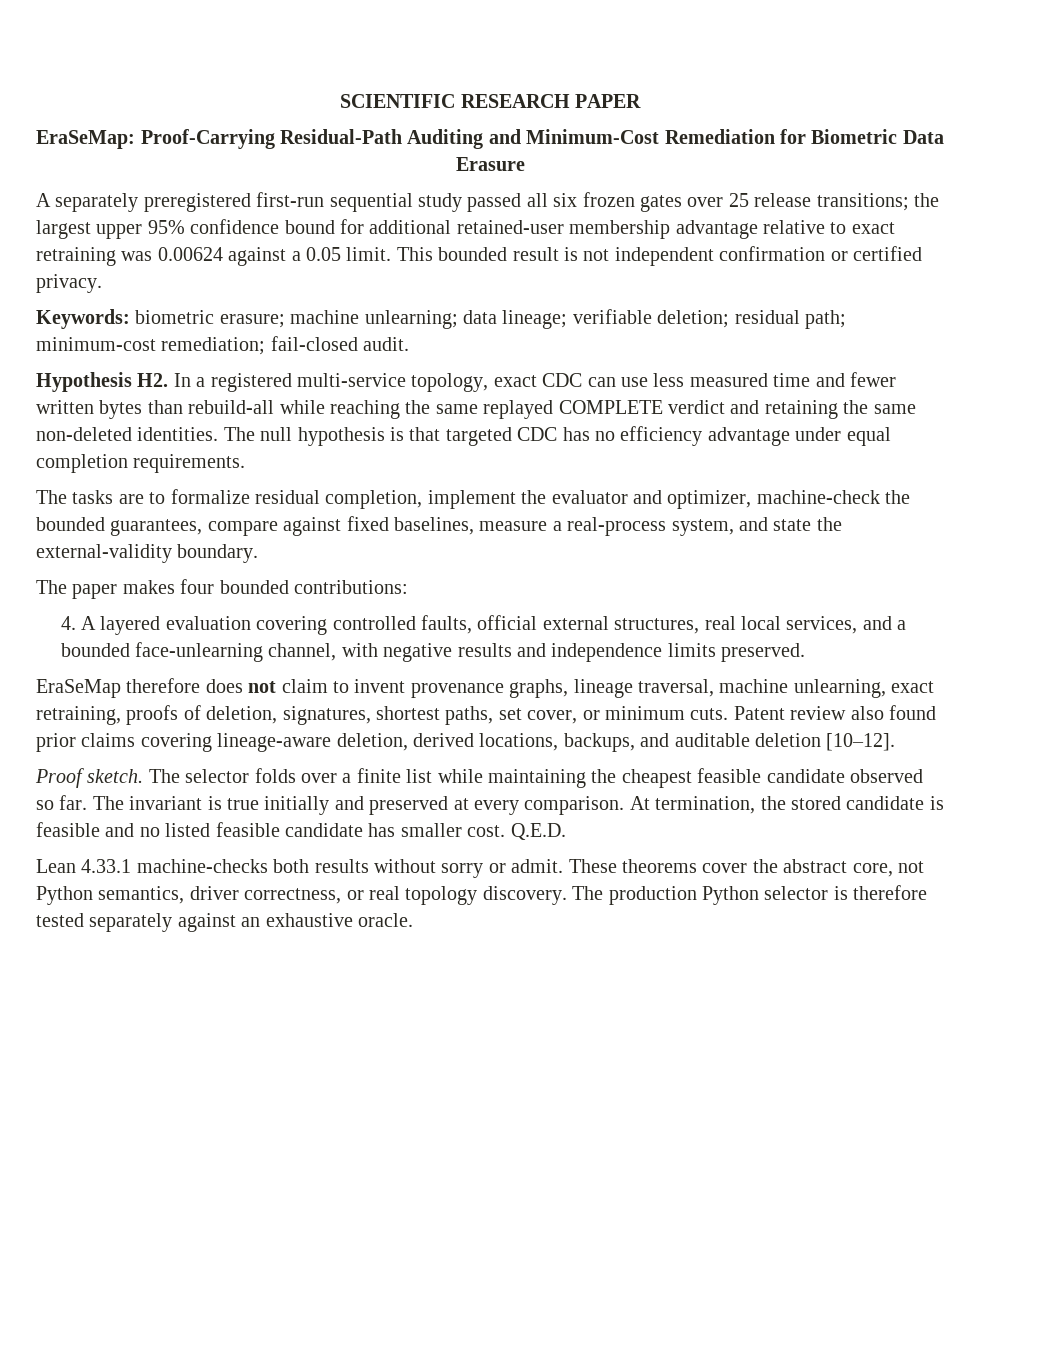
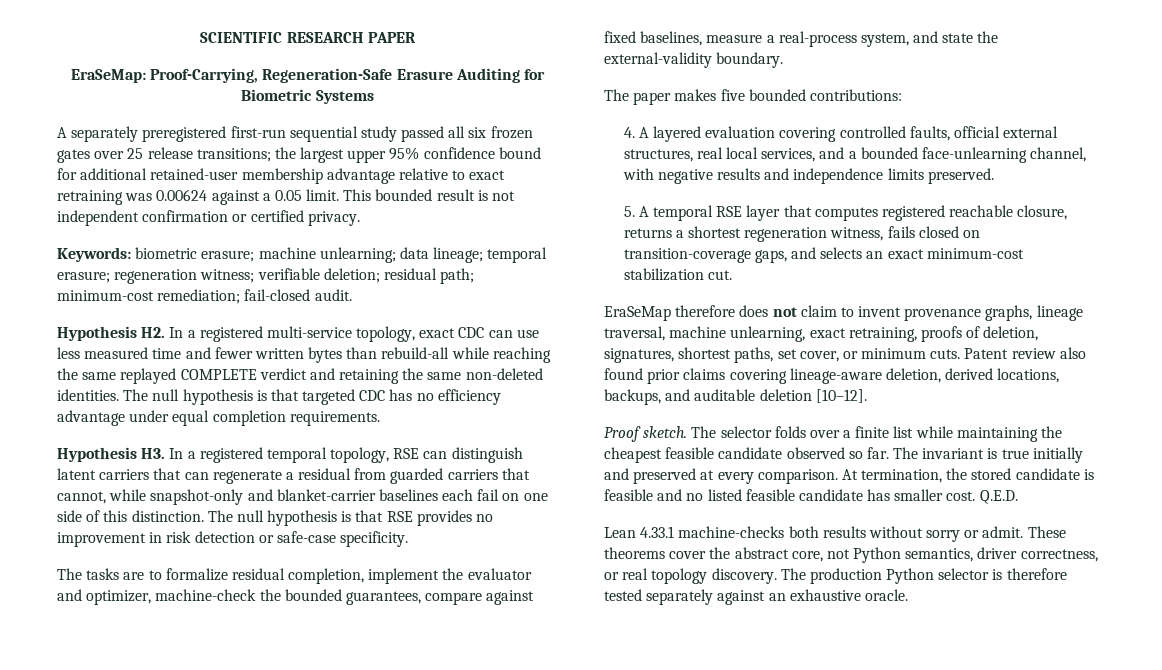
- EraSeMap: Proof-Carrying Residual-Path Auditing and Minimum-Cost Remediation for Biometric Data Erasure
+ EraSeMap: Proof-Carrying, Regeneration-Safe Erasure Auditing for Biometric Systems
- Keywords: biometric erasure; machine unlearning; data lineage; verifiable deletion; residual path; minimum-cost remediation; fail-closed audit.
+ Keywords: biometric erasure; machine unlearning; data lineage; temporal erasure; regeneration witness; verifiable deletion; residual path; minimum-cost remediation; fail-closed audit.
+ Hypothesis H3. In a registered temporal topology, RSE can distinguish latent carriers that can regenerate a residual from guarded carriers that cannot, while snapshot-only and blanket-carrier baselines each fail on one side of this distinction. The null hypothesis is that RSE provides no improvement in risk detection or safe-case specificity.
- The paper makes four bounded contributions:
+ The paper makes five bounded contributions:
+ 5. A temporal RSE layer that computes registered reachable closure, returns a shortest regeneration witness, fails closed on transition-coverage gaps, and selects an exact minimum-cost stabilization cut.

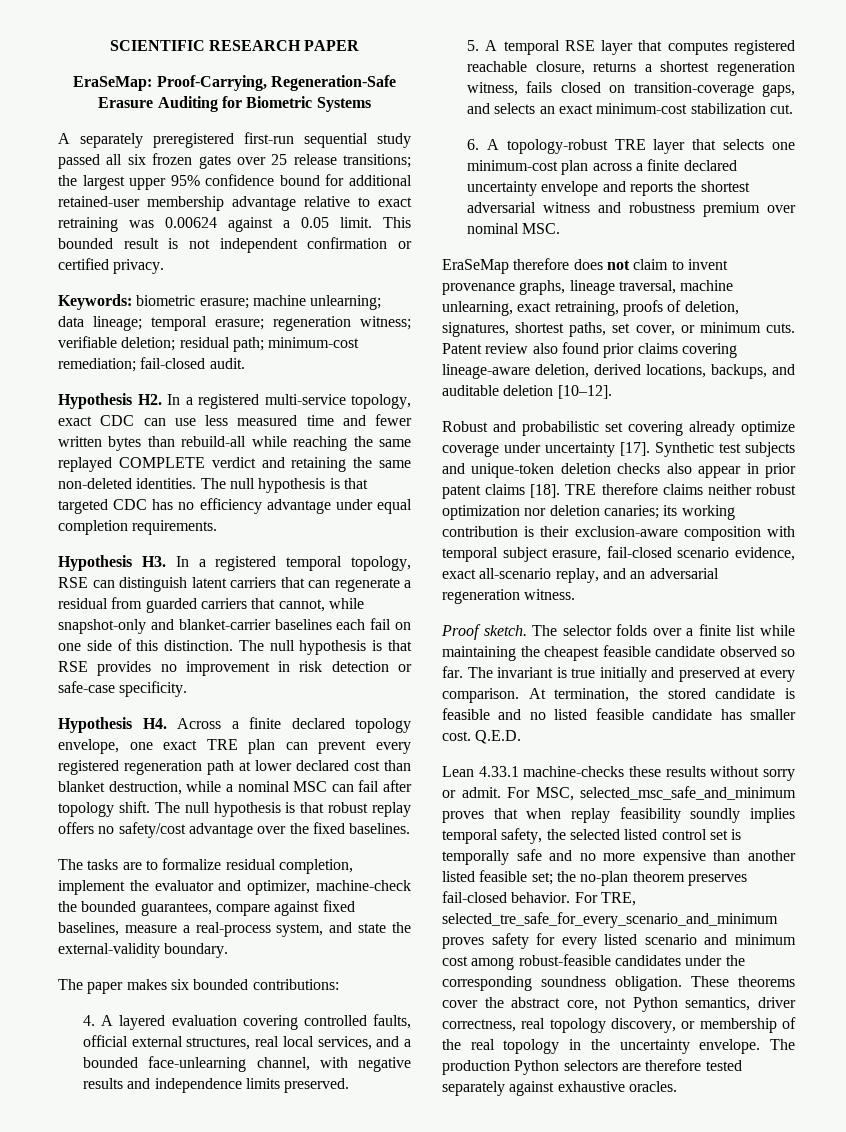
+ Hypothesis H4. Across a finite declared topology envelope, one exact TRE plan can prevent every registered regeneration path at lower declared cost than blanket destruction, while a nominal MSC can fail after topology shift. The null hypothesis is that robust replay offers no safety/cost advantage over the fixed baselines.
- The paper makes five bounded contributions:
+ The paper makes six bounded contributions:
+ 6. A topology-robust TRE layer that selects one minimum-cost plan across a finite declared uncertainty envelope and reports the shortest adversarial witness and robustness premium over nominal MSC.
+ Robust and probabilistic set covering already optimize coverage under uncertainty [17]. Synthetic test subjects and unique-token deletion checks also appear in prior patent claims [18]. TRE therefore claims neither robust optimization nor deletion canaries; its working contribution is their exclusion-aware composition with temporal subject erasure, fail-closed scenario evidence, exact all-scenario replay, and an adversarial regeneration witness.
- Lean 4.33.1 machine-checks both results without sorry or admit.
+ Lean 4.33.1 machine-checks these results without sorry or admit.
+ For MSC, selected_msc_safe_and_minimum proves that when replay feasibility soundly implies temporal safety, the selected listed control set is temporally safe and no more expensive than another listed feasible set; the no-plan theorem preserves fail-closed behavior. For TRE, selected_tre_safe_for_every_scenario_and_minimum proves safety for every listed scenario and minimum cost among robust-feasible candidates under the corresponding soundness obligation.
- These theorems cover the abstract core, not Python semantics, driver correctness, or real topology discovery.
+ These theorems cover the abstract core, not Python semantics, driver correctness, real topology discovery, or membership of the real topology in the uncertainty envelope.
- The production Python selector is therefore tested separately against an exhaustive oracle.
+ The production Python selectors are therefore tested separately against exhaustive oracles.

